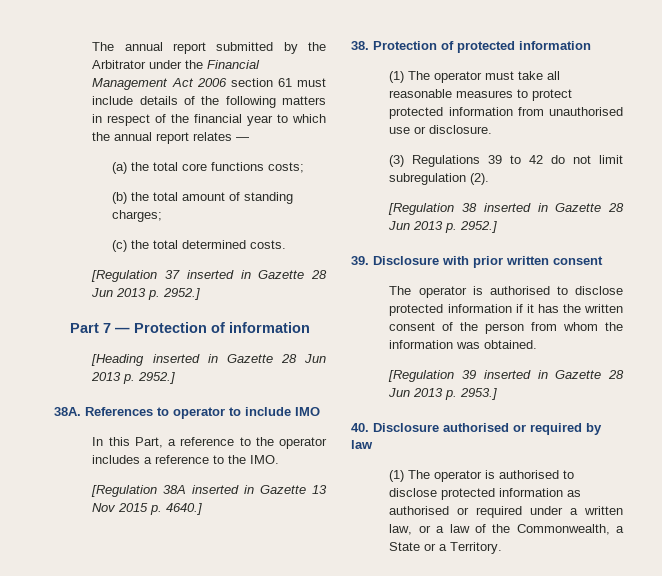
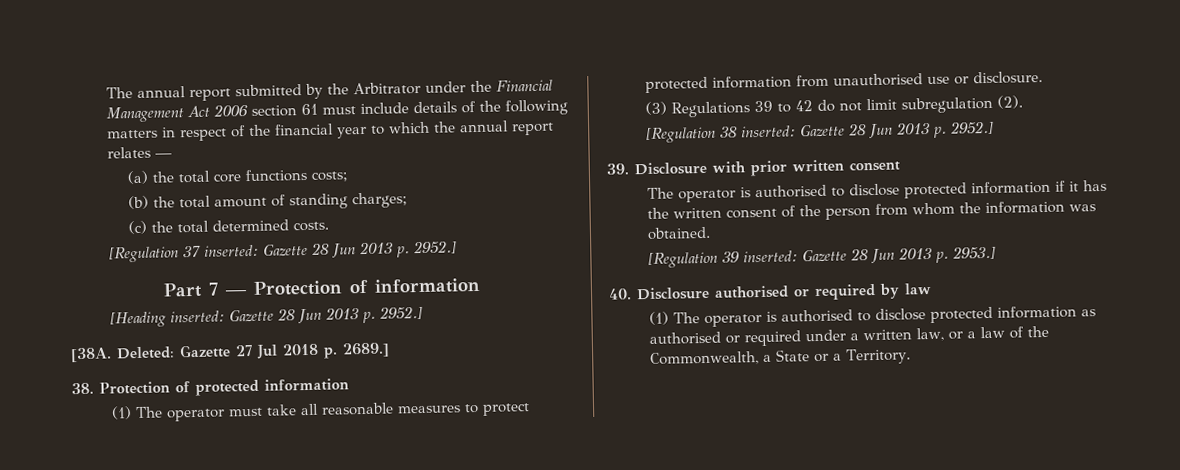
- [Regulation 37 inserted in Gazette 28 Jun 2013 p. 2952.]
+ [Regulation 37 inserted: Gazette 28 Jun 2013 p. 2952.]
- [Heading inserted in Gazette 28 Jun 2013 p. 2952.]
- 38A. References to operator to include IMO
- In this Part, a reference to the operator includes a reference to the IMO.
- [Regulation 38A inserted in Gazette 13 Nov 2015 p. 4640.]
+ [Heading inserted: Gazette 28 Jun 2013 p. 2952.]
+ [38A. Deleted: Gazette 27 Jul 2018 p. 2689.]
- [Regulation 38 inserted in Gazette 28 Jun 2013 p. 2952.]
+ [Regulation 38 inserted: Gazette 28 Jun 2013 p. 2952.]
- [Regulation 39 inserted in Gazette 28 Jun 2013 p. 2953.]
+ [Regulation 39 inserted: Gazette 28 Jun 2013 p. 2953.]

